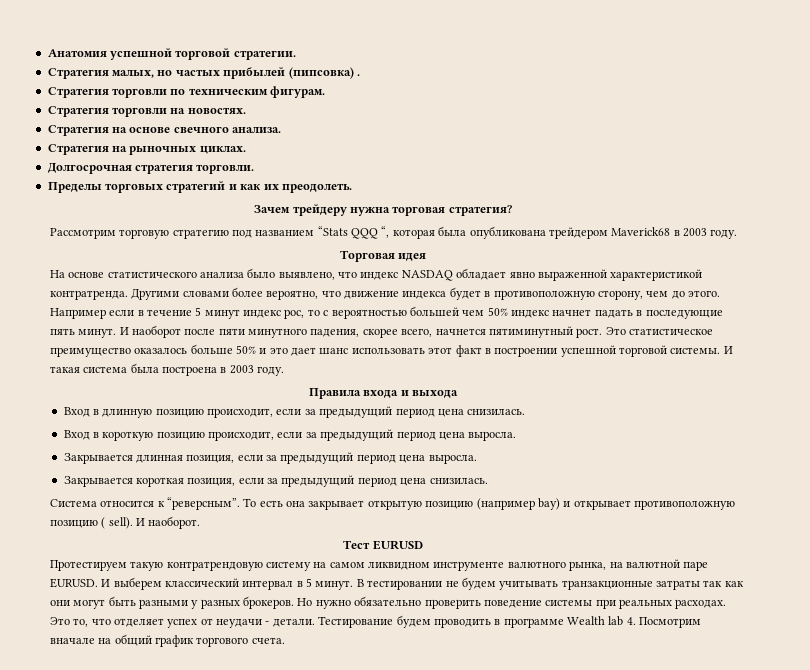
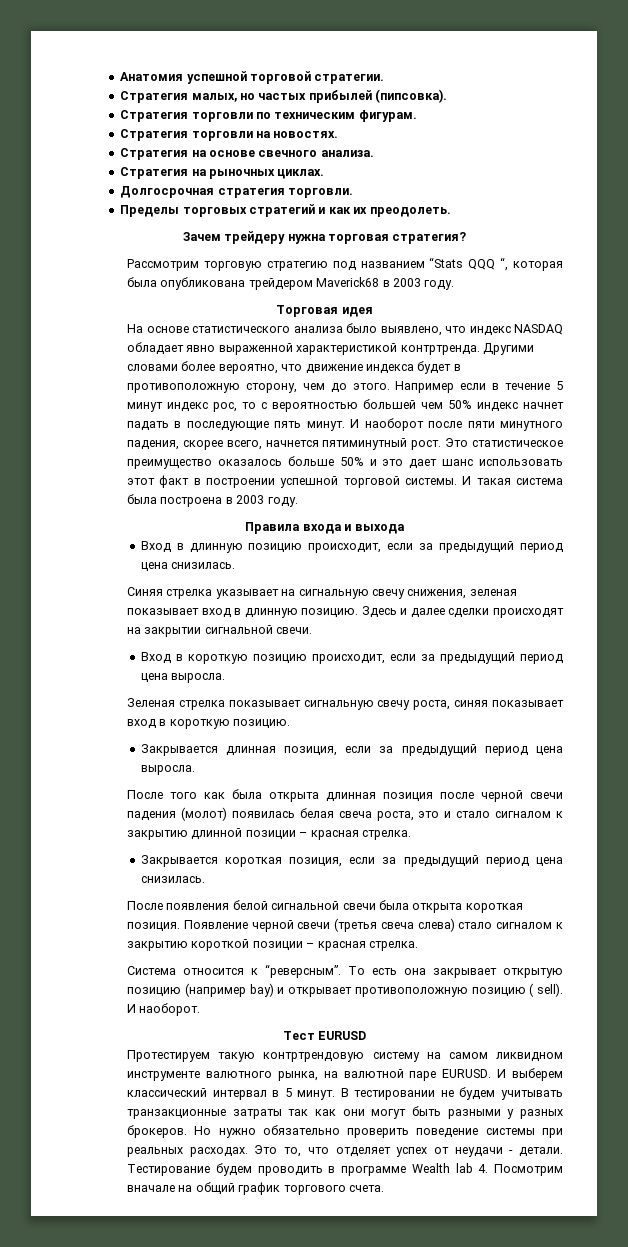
- Стратегия малых, но частых прибылей (пипсовка) .
+ Стратегия малых, но частых прибылей (пипсовка).
- На основе статистического анализа было выявлено, что индекс NASDAQ обладает явно выраженной характеристикой контратренда.
+ На основе статистического анализа было выявлено, что индекс NASDAQ обладает явно выраженной характеристикой контртренда.
+ Синяя стрелка указывает на сигнальную свечу снижения, зеленая показывает вход в длинную позицию. Здесь и далее сделки происходят на закрытии сигнальной свечи.
+ Зеленая стрелка показывает сигнальную свечу роста, синяя показывает вход в короткую позицию.
+ После того как была открыта длинная позиция после черной свечи падения (молот) появилась белая свеча роста, это и стало сигналом к закрытию длинной позиции – красная стрелка.
+ После появления белой сигнальной свечи была открыта короткая позиция. Появление черной свечи (третья свеча слева) стало сигналом к закрытию короткой позиции – красная стрелка.
- Протестируем такую контратрендовую систему на самом ликвидном инструменте валютного рынка, на валютной паре EURUSD.
+ Протестируем такую контртрендовую систему на самом ликвидном инструменте валютного рынка, на валютной паре EURUSD.

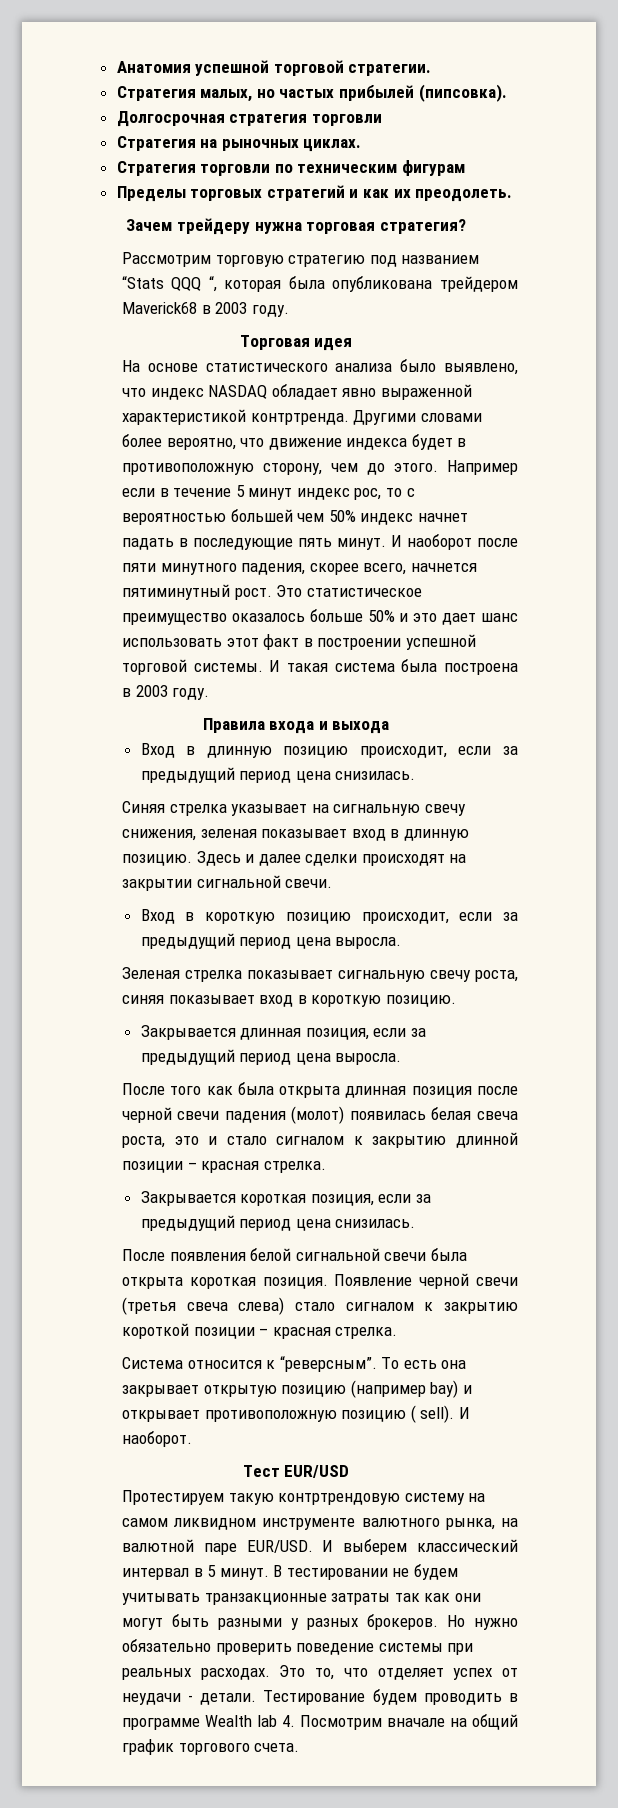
- Стратегия торговли по техническим фигурам.
- Стратегия торговли на новостях.
- Стратегия на основе свечного анализа.
+ Долгосрочная стратегия торговли
- Долгосрочная стратегия торговли.
+ Стратегия торговли по техническим фигурам
- Тест EURUSD
+ Тест EUR/USD
- Протестируем такую контртрендовую систему на самом ликвидном инструменте валютного рынка, на валютной паре EURUSD.
+ Протестируем такую контртрендовую систему на самом ликвидном инструменте валютного рынка, на валютной паре EUR/USD.

